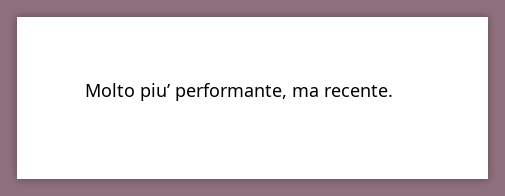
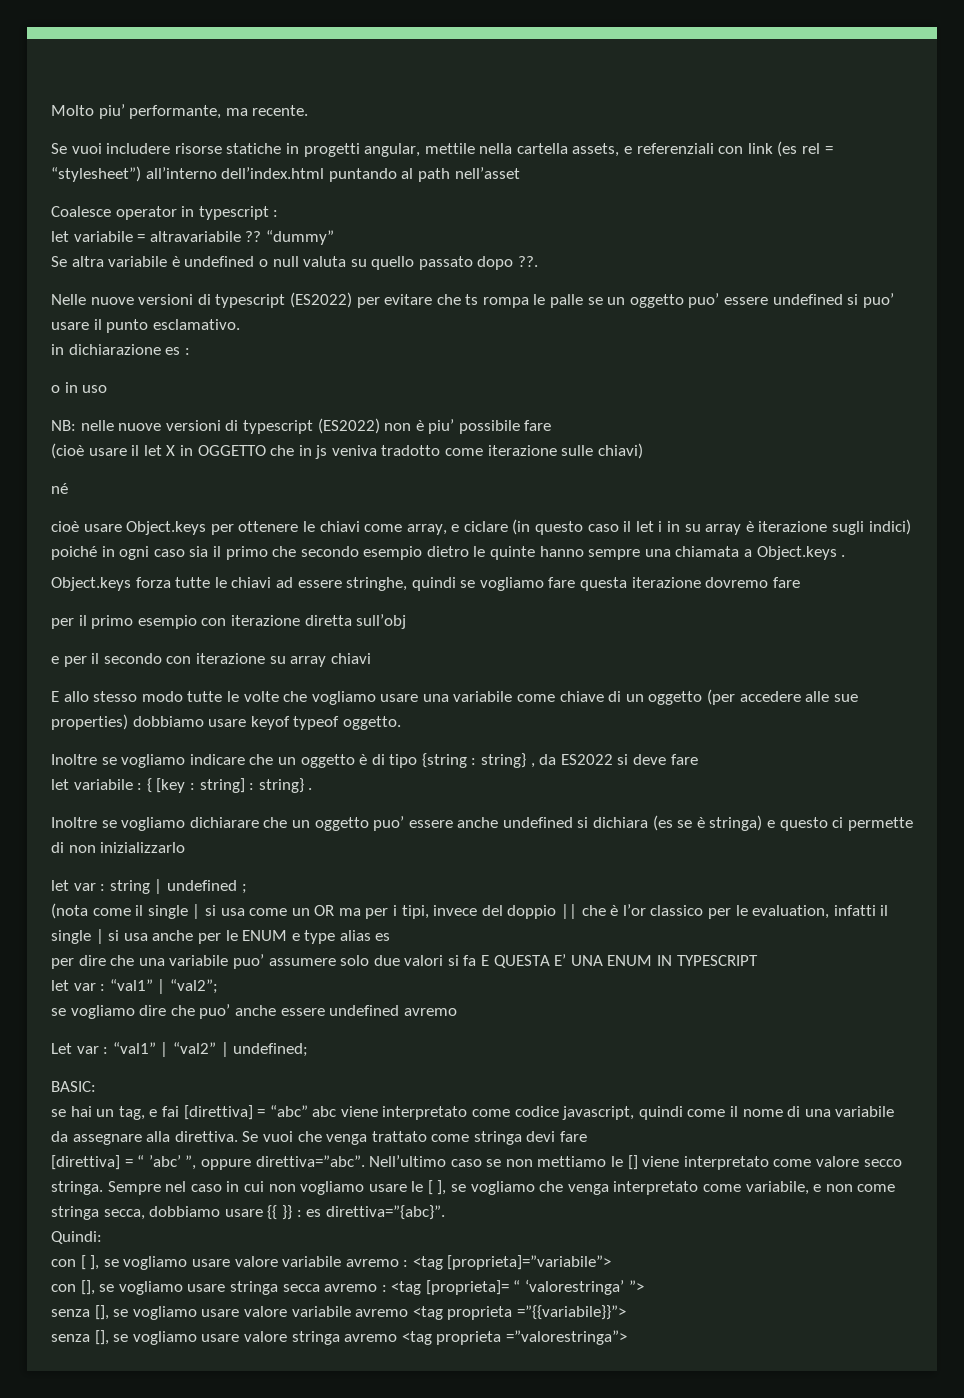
+ Se vuoi includere risorse statiche in progetti angular, mettile nella cartella assets, e referenziali con link (es rel = “stylesheet”) all’interno dell’index.html puntando al path nell’asset
+ Coalesce operator in typescript :
+ let variabile = altravariabile ?? “dummy”
+ Se altra variabile è undefined o null valuta su quello passato dopo ??.
+ Nelle nuove versioni di typescript (ES2022) per evitare che ts rompa le palle se un oggetto puo’ essere undefined si puo’ usare il punto esclamativo.
+ in dichiarazione es :
+ o in uso
+ NB: nelle nuove versioni di typescript (ES2022) non è piu’ possibile fare
+ (cioè usare il let X in OGGETTO che in js veniva tradotto come iterazione sulle chiavi)
+ né
+ cioè usare Object.keys per ottenere le chiavi come array, e ciclare (in questo caso il let i in su array è iterazione sugli indici) poiché in ogni caso sia il primo che secondo esempio dietro le quinte hanno sempre una chiamata a Object.keys .
+ Object.keys forza tutte le chiavi ad essere stringhe, quindi se vogliamo fare questa iterazione dovremo fare
+ per il primo esempio con iterazione diretta sull’obj
+ e per il secondo con iterazione su array chiavi
+ E allo stesso modo tutte le volte che vogliamo usare una variabile come chiave di un oggetto (per accedere alle sue properties) dobbiamo usare keyof typeof oggetto.
+ Inoltre se vogliamo indicare che un oggetto è di tipo {string : string} , da ES2022 si deve fare
+ let variabile : { [key : string] : string} .
+ Inoltre se vogliamo dichiarare che un oggetto puo’ essere anche undefined si dichiara (es se è stringa) e questo ci permette di non inizializzarlo
+ let var : string | undefined ;
+ (nota come il single | si usa come un OR ma per i tipi, invece del doppio || che è l’or classico per le evaluation, infatti il single | si usa anche per le ENUM e type alias es
+ per dire che una variabile puo’ assumere solo due valori si fa E QUESTA E’ UNA ENUM IN TYPESCRIPT
+ let var : “val1” | “val2”;
+ se vogliamo dire che puo’ anche essere undefined avremo
+ Let var : “val1” | “val2” | undefined;
+ BASIC:
+ se hai un tag, e fai [direttiva] = “abc” abc viene interpretato come codice javascript, quindi come il nome di una variabile da assegnare alla direttiva. Se vuoi che venga trattato come stringa devi fare
+ [direttiva] = “ ’abc’ ”, oppure direttiva=”abc”. Nell’ultimo caso se non mettiamo le [] viene interpretato come valore secco stringa. Sempre nel caso in cui non vogliamo usare le [ ], se vogliamo che venga interpretato come variabile, e non come stringa secca, dobbiamo usare {{ }} : es direttiva=”{abc}”.
+ Quindi:
+ con [ ], se vogliamo usare valore variabile avremo : <tag [proprieta]=”variabile”>
+ con [], se vogliamo usare stringa secca avremo : <tag [proprieta]= “ ‘valorestringa’ ”>
+ senza [], se vogliamo usare valore variabile avremo <tag proprieta =”{{variabile}}”>
+ senza [], se vogliamo usare valore stringa avremo <tag proprieta =”valorestringa”>

